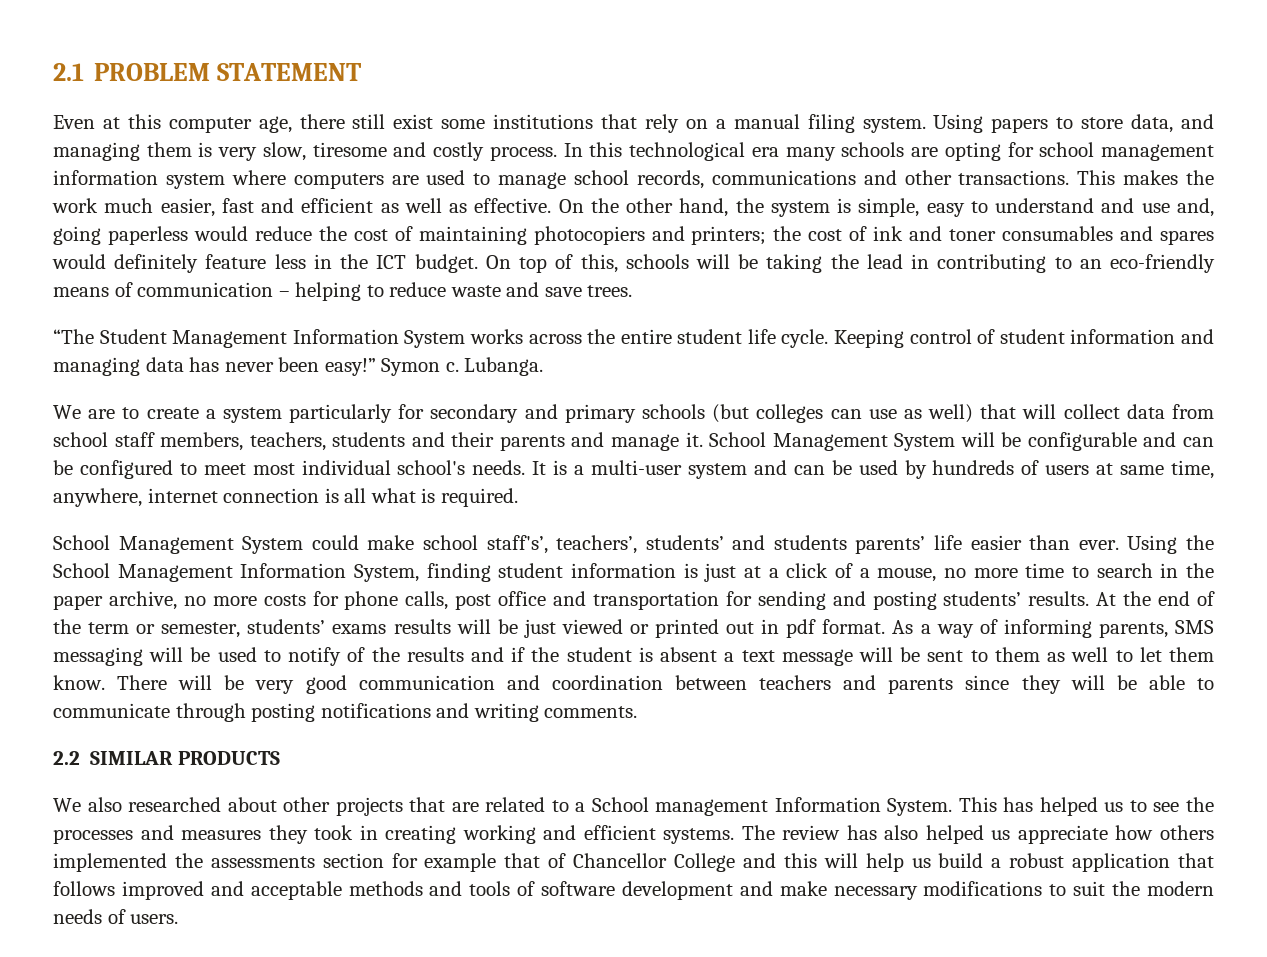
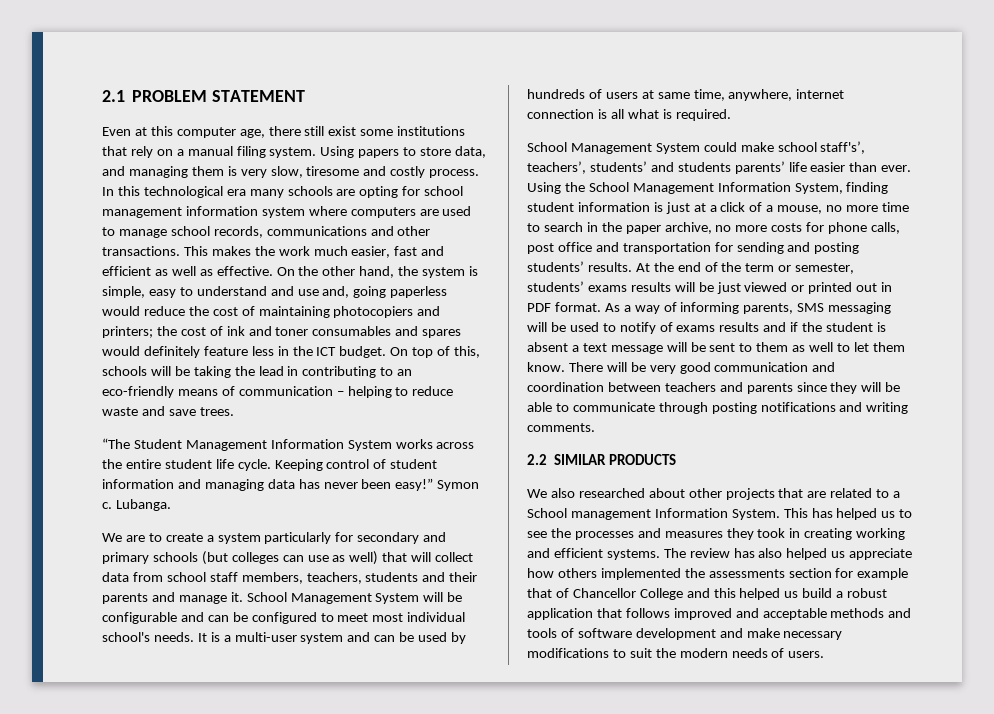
- At the end of the term or semester, students’ exams results will be just viewed or printed out in pdf format.
+ At the end of the term or semester, students’ exams results will be just viewed or printed out in PDF format.
- As a way of informing parents, SMS messaging will be used to notify of the results and if the student is absent a text message will be sent to them as well to let them know.
+ As a way of informing parents, SMS messaging will be used to notify of exams results and if the student is absent a text message will be sent to them as well to let them know.
- The review has also helped us appreciate how others implemented the assessments section for example that of Chancellor College and this will help us build a robust application that follows improved and acceptable methods and tools of software development and make necessary modifications to suit the modern needs of users.
+ The review has also helped us appreciate how others implemented the assessments section for example that of Chancellor College and this helped us build a robust application that follows improved and acceptable methods and tools of software development and make necessary modifications to suit the modern needs of users.

